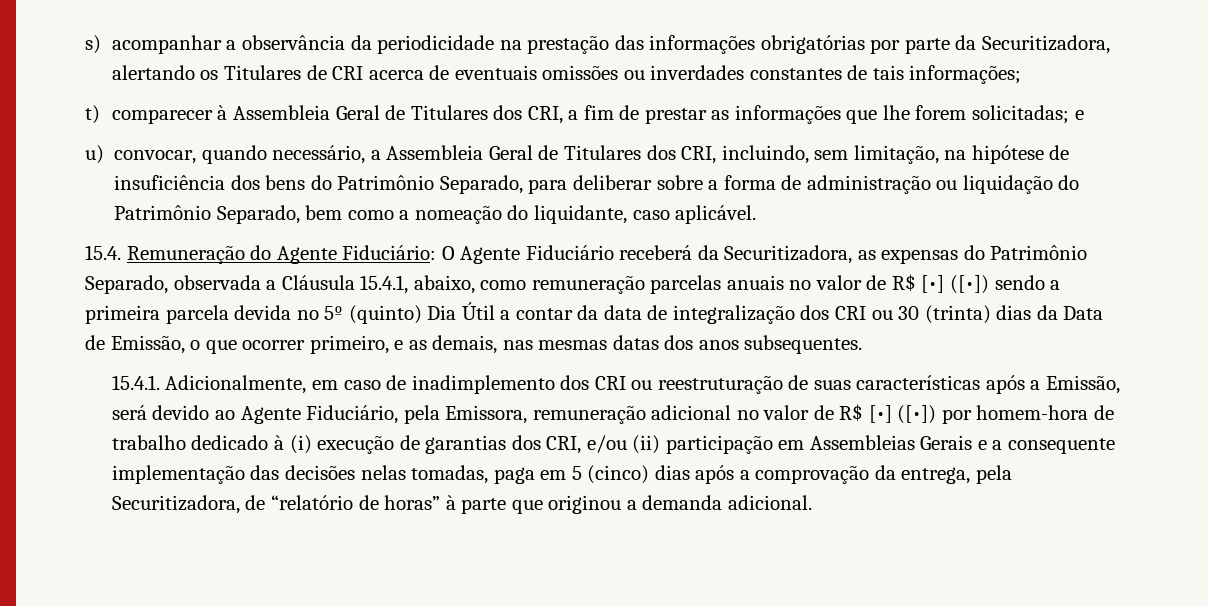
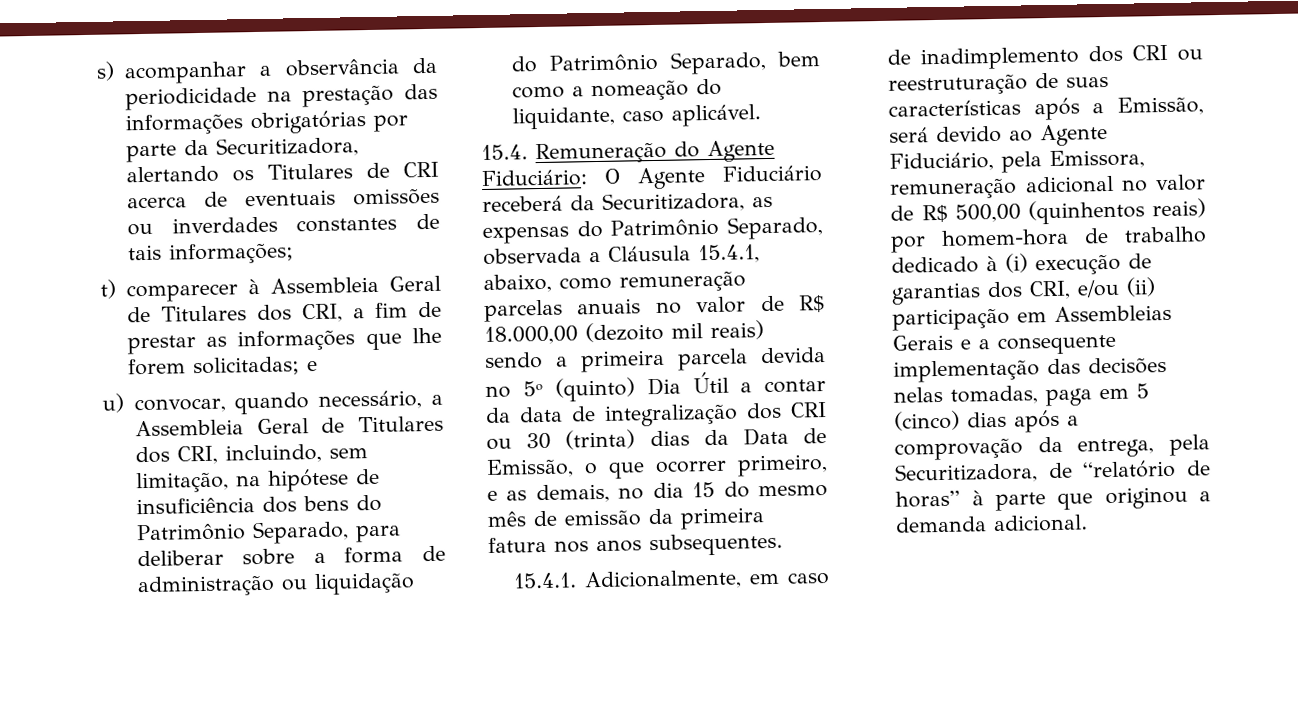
- O Agente Fiduciário receberá da Securitizadora, as expensas do Patrimônio Separado, observada a Cláusula 15.4.1, abaixo, como remuneração parcelas anuais no valor de R$ [•] ([•]) sendo a primeira parcela devida no 5º (quinto) Dia Útil a contar da data de integralização dos CRI ou 30 (trinta) dias da Data de Emissão, o que ocorrer primeiro, e as demais, nas mesmas datas dos anos subsequentes.
+ O Agente Fiduciário receberá da Securitizadora, as expensas do Patrimônio Separado, observada a Cláusula 15.4.1, abaixo, como remuneração parcelas anuais no valor de R$ 18.000,00 (dezoito mil reais) sendo a primeira parcela devida no 5º (quinto) Dia Útil a contar da data de integralização dos CRI ou 30 (trinta) dias da Data de Emissão, o que ocorrer primeiro, e as demais, no dia 15 do mesmo mês de emissão da primeira fatura nos anos subsequentes.
- 15.4.1. Adicionalmente, em caso de inadimplemento dos CRI ou reestruturação de suas características após a Emissão, será devido ao Agente Fiduciário, pela Emissora, remuneração adicional no valor de R$ [•] ([•]) por homem-hora de trabalho dedicado à (i) execução de garantias dos CRI, e/ou (ii) participação em Assembleias Gerais e a consequente implementação das decisões nelas tomadas, paga em 5 (cinco) dias após a comprovação da entrega, pela Securitizadora, de “relatório de horas” à parte que originou a demanda adicional.
+ 15.4.1. Adicionalmente, em caso de inadimplemento dos CRI ou reestruturação de suas características após a Emissão, será devido ao Agente Fiduciário, pela Emissora, remuneração adicional no valor de R$ 500,00 (quinhentos reais) por homem-hora de trabalho dedicado à (i) execução de garantias dos CRI, e/ou (ii) participação em Assembleias Gerais e a consequente implementação das decisões nelas tomadas, paga em 5 (cinco) dias após a comprovação da entrega, pela Securitizadora, de “relatório de horas” à parte que originou a demanda adicional.

